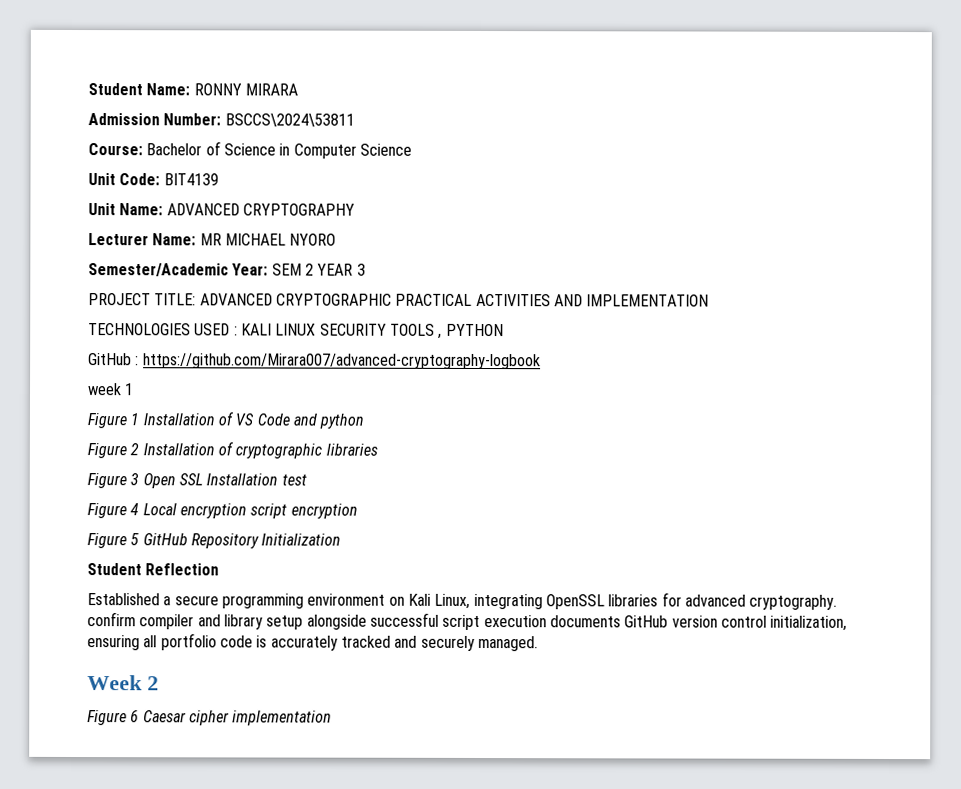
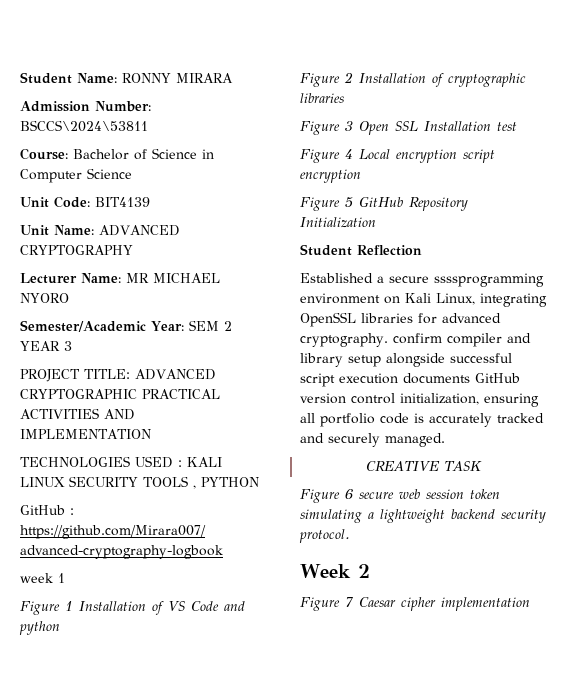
- Established a secure programming environment on Kali Linux, integrating OpenSSL libraries for advanced cryptography. confirm compiler and library setup alongside successful script execution documents GitHub version control initialization, ensuring all portfolio code is accurately tracked and securely managed.
+ Established a secure ssssprogramming environment on Kali Linux, integrating OpenSSL libraries for advanced cryptography. confirm compiler and library setup alongside successful script execution documents GitHub version control initialization, ensuring all portfolio code is accurately tracked and securely managed.
+ CREATIVE TASK
+ Figure 6 secure web session token simulating a lightweight backend security protocol.
- Figure 6 Caesar cipher implementation
+ Figure 7 Caesar cipher implementation

